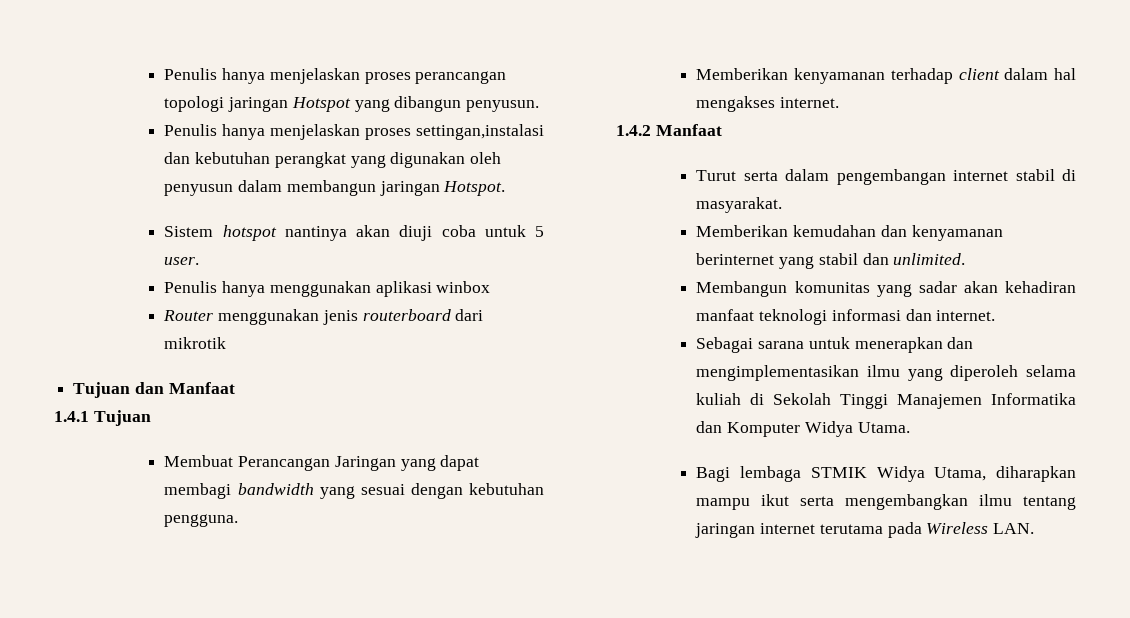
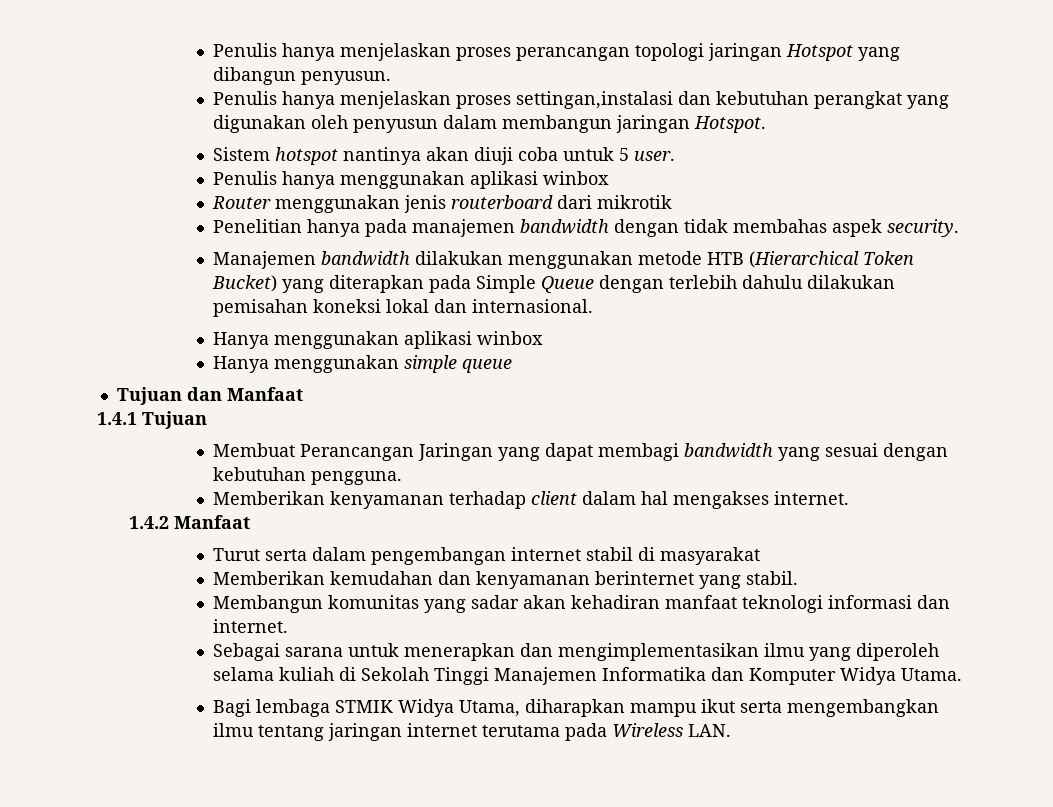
+ Penelitian hanya pada manajemen bandwidth dengan tidak membahas aspek security.
+ Manajemen bandwidth dilakukan menggunakan metode HTB (Hierarchical Token Bucket) yang diterapkan pada Simple Queue dengan terlebih dahulu dilakukan pemisahan koneksi lokal dan internasional.
+ Hanya menggunakan aplikasi winbox
+ Hanya menggunakan simple queue
- Turut serta dalam pengembangan internet stabil di masyarakat.
+ Turut serta dalam pengembangan internet stabil di masyarakat
- Memberikan kemudahan dan kenyamanan berinternet yang stabil dan unlimited.
+ Memberikan kemudahan dan kenyamanan berinternet yang stabil.

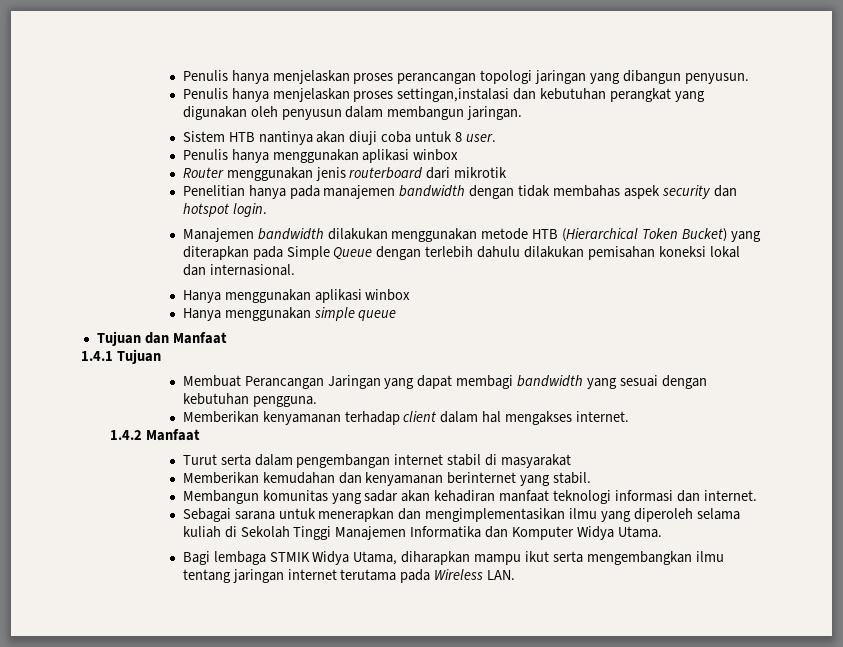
- Penulis hanya menjelaskan proses perancangan topologi jaringan Hotspot yang dibangun penyusun.
+ Penulis hanya menjelaskan proses perancangan topologi jaringan yang dibangun penyusun.
- Penulis hanya menjelaskan proses settingan,instalasi dan kebutuhan perangkat yang digunakan oleh penyusun dalam membangun jaringan Hotspot.
+ Penulis hanya menjelaskan proses settingan,instalasi dan kebutuhan perangkat yang digunakan oleh penyusun dalam membangun jaringan.
- Sistem hotspot nantinya akan diuji coba untuk 5 user.
+ Sistem HTB nantinya akan diuji coba untuk 8 user.
- Penelitian hanya pada manajemen bandwidth dengan tidak membahas aspek security.
+ Penelitian hanya pada manajemen bandwidth dengan tidak membahas aspek security dan hotspot login.

